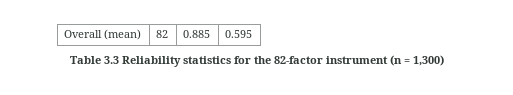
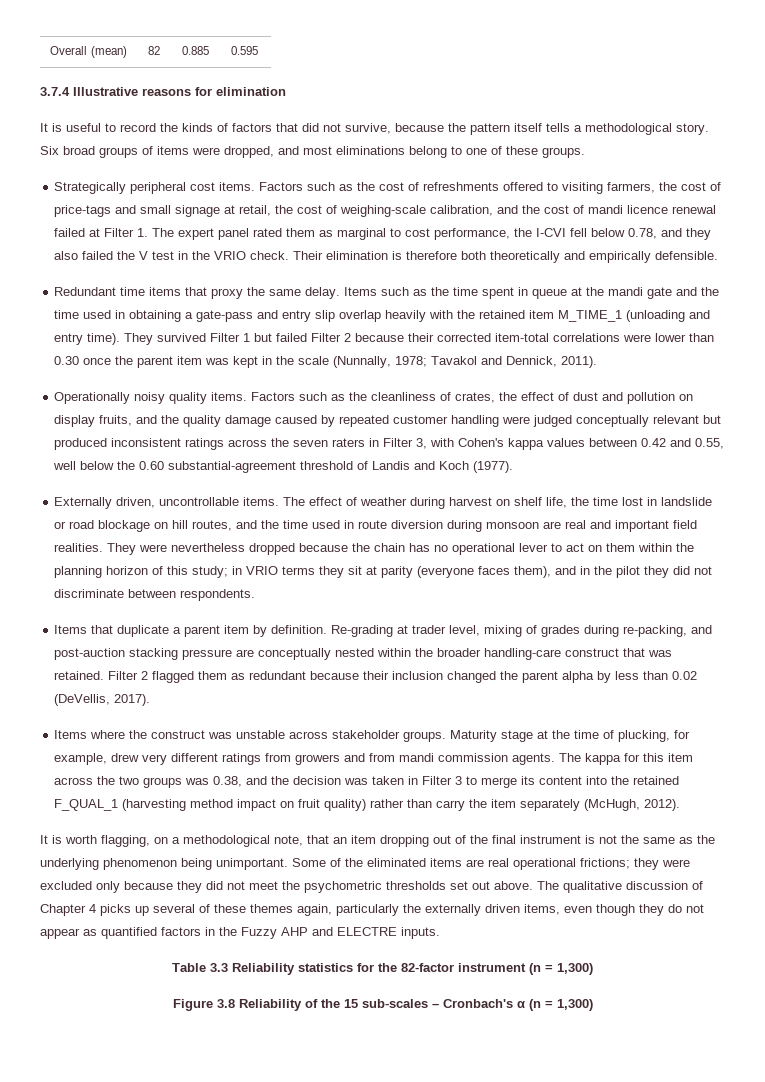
+ 3.7.4 Illustrative reasons for elimination
+ It is useful to record the kinds of factors that did not survive, because the pattern itself tells a methodological story. Six broad groups of items were dropped, and most eliminations belong to one of these groups.
+ Strategically peripheral cost items. Factors such as the cost of refreshments offered to visiting farmers, the cost of price-tags and small signage at retail, the cost of weighing-scale calibration, and the cost of mandi licence renewal failed at Filter 1. The expert panel rated them as marginal to cost performance, the I-CVI fell below 0.78, and they also failed the V test in the VRIO check. Their elimination is therefore both theoretically and empirically defensible.
+ Redundant time items that proxy the same delay. Items such as the time spent in queue at the mandi gate and the time used in obtaining a gate-pass and entry slip overlap heavily with the retained item M_TIME_1 (unloading and entry time). They survived Filter 1 but failed Filter 2 because their corrected item-total correlations were lower than 0.30 once the parent item was kept in the scale (Nunnally, 1978; Tavakol and Dennick, 2011).
+ Operationally noisy quality items. Factors such as the cleanliness of crates, the effect of dust and pollution on display fruits, and the quality damage caused by repeated customer handling were judged conceptually relevant but produced inconsistent ratings across the seven raters in Filter 3, with Cohen's kappa values between 0.42 and 0.55, well below the 0.60 substantial-agreement threshold of Landis and Koch (1977).
+ Externally driven, uncontrollable items. The effect of weather during harvest on shelf life, the time lost in landslide or road blockage on hill routes, and the time used in route diversion during monsoon are real and important field realities. They were nevertheless dropped because the chain has no operational lever to act on them within the planning horizon of this study; in VRIO terms they sit at parity (everyone faces them), and in the pilot they did not discriminate between respondents.
+ Items that duplicate a parent item by definition. Re-grading at trader level, mixing of grades during re-packing, and post-auction stacking pressure are conceptually nested within the broader handling-care construct that was retained. Filter 2 flagged them as redundant because their inclusion changed the parent alpha by less than 0.02 (DeVellis, 2017).
+ Items where the construct was unstable across stakeholder groups. Maturity stage at the time of plucking, for example, drew very different ratings from growers and from mandi commission agents. The kappa for this item across the two groups was 0.38, and the decision was taken in Filter 3 to merge its content into the retained F_QUAL_1 (harvesting method impact on fruit quality) rather than carry the item separately (McHugh, 2012).
+ It is worth flagging, on a methodological note, that an item dropping out of the final instrument is not the same as the underlying phenomenon being unimportant. Some of the eliminated items are real operational frictions; they were excluded only because they did not meet the psychometric thresholds set out above. The qualitative discussion of Chapter 4 picks up several of these themes again, particularly the externally driven items, even though they do not appear as quantified factors in the Fuzzy AHP and ELECTRE inputs.
+ Figure 3.8 Reliability of the 15 sub-scales – Cronbach's α (n = 1,300)

